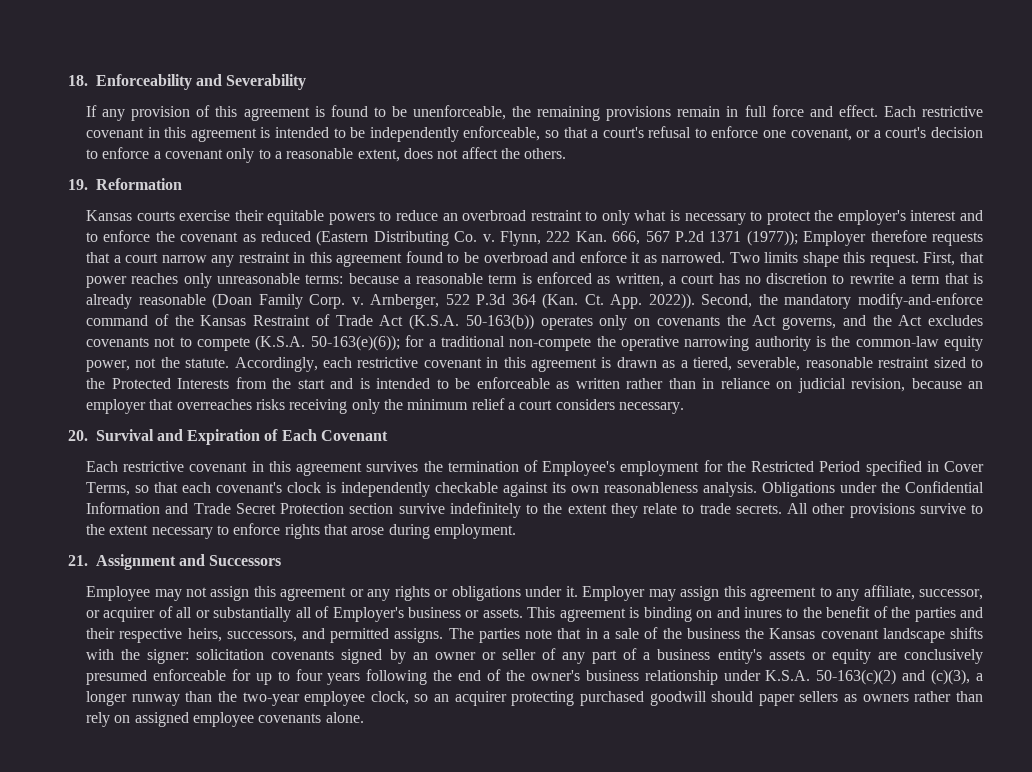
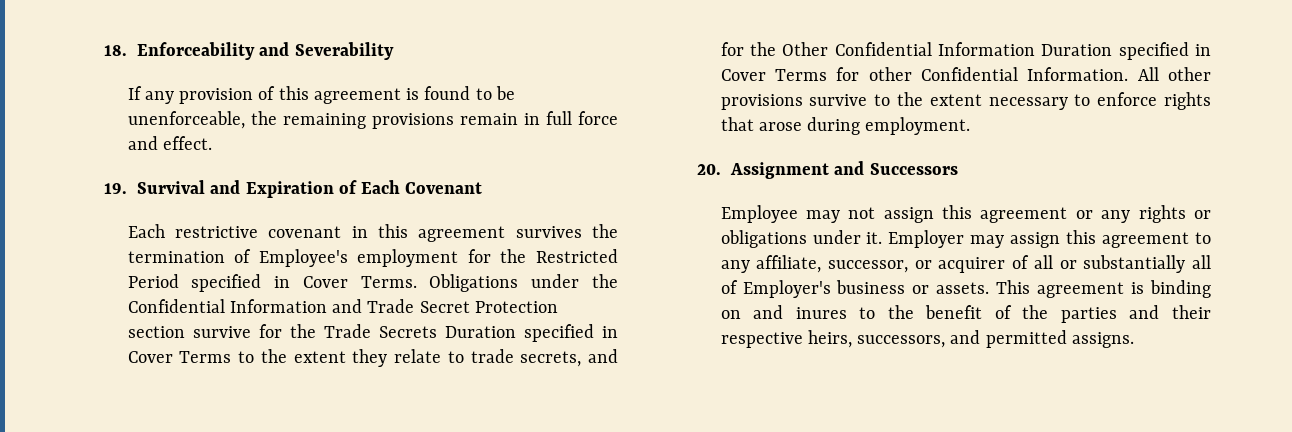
- If any provision of this agreement is found to be unenforceable, the remaining provisions remain in full force and effect. Each restrictive covenant in this agreement is intended to be independently enforceable, so that a court's refusal to enforce one covenant, or a court's decision to enforce a covenant only to a reasonable extent, does not affect the others.
- 19. Reformation
- Kansas courts exercise their equitable powers to reduce an overbroad restraint to only what is necessary to protect the employer's interest and to enforce the covenant as reduced (Eastern Distributing Co. v. Flynn, 222 Kan. 666, 567 P.2d 1371 (1977)); Employer therefore requests that a court narrow any restraint in this agreement found to be overbroad and enforce it as narrowed. Two limits shape this request. First, that power reaches only unreasonable terms: because a reasonable term is enforced as written, a court has no discretion to rewrite a term that is already reasonable (Doan Family Corp. v. Arnberger, 522 P.3d 364 (Kan. Ct. App. 2022)). Second, the mandatory modify-and-enforce command of the Kansas Restraint of Trade Act (K.S.A. 50-163(b)) operates only on covenants the Act governs, and the Act excludes covenants not to compete (K.S.A. 50-163(e)(6)); for a traditional non-compete the operative narrowing authority is the common-law equity power, not the statute. Accordingly, each restrictive covenant in this agreement is drawn as a tiered, severable, reasonable restraint sized to the Protected Interests from the start and is intended to be enforceable as written rather than in reliance on judicial revision, because an employer that overreaches risks receiving only the minimum relief a court considers necessary.
- 20. Survival and Expiration of Each Covenant
+ If any provision of this agreement is found to be unenforceable, the remaining provisions remain in full force and effect.
+ 19. Survival and Expiration of Each Covenant
- Each restrictive covenant in this agreement survives the termination of Employee's employment for the Restricted Period specified in Cover Terms, so that each covenant's clock is independently checkable against its own reasonableness analysis.
+ Each restrictive covenant in this agreement survives the termination of Employee's employment for the Restricted Period specified in Cover Terms.
- Obligations under the Confidential Information and Trade Secret Protection section survive indefinitely to the extent they relate to trade secrets.
+ Obligations under the Confidential Information and Trade Secret Protection section survive for the Trade Secrets Duration specified in Cover Terms to the extent they relate to trade secrets, and for the Other Confidential Information Duration specified in Cover Terms for other Confidential Information.
- 21. Assignment and Successors
+ 20. Assignment and Successors
- The parties note that in a sale of the business the Kansas covenant landscape shifts with the signer: solicitation covenants signed by an owner or seller of any part of a business entity's assets or equity are conclusively presumed enforceable for up to four years following the end of the owner's business relationship under K.S.A. 50-163(c)(2) and (c)(3), a longer runway than the two-year employee clock, so an acquirer protecting purchased goodwill should paper sellers as owners rather than rely on assigned employee covenants alone.

